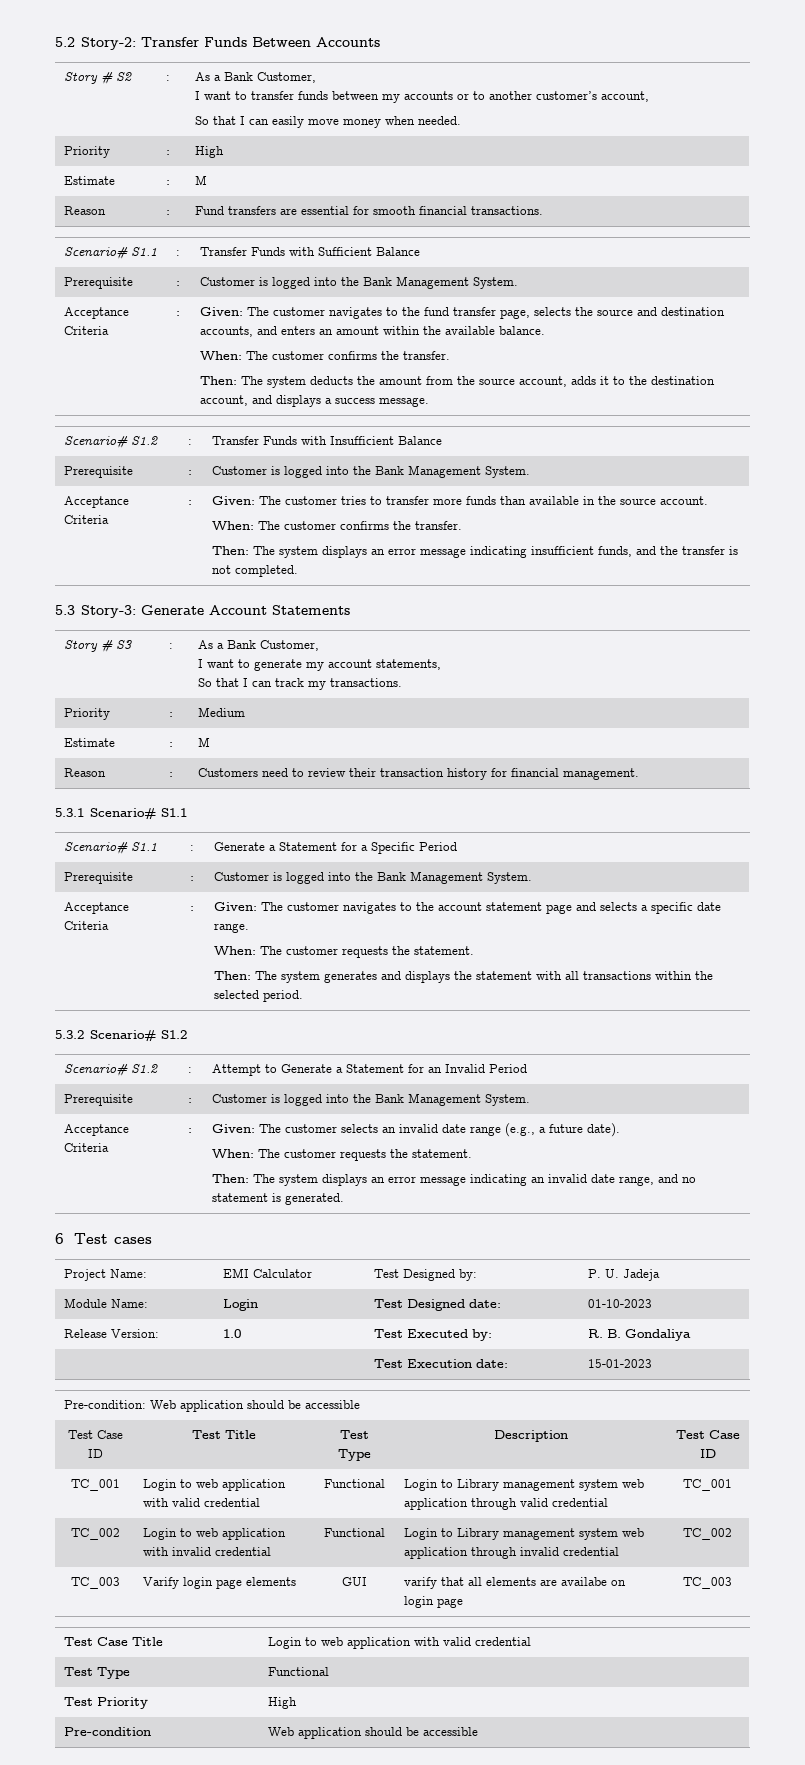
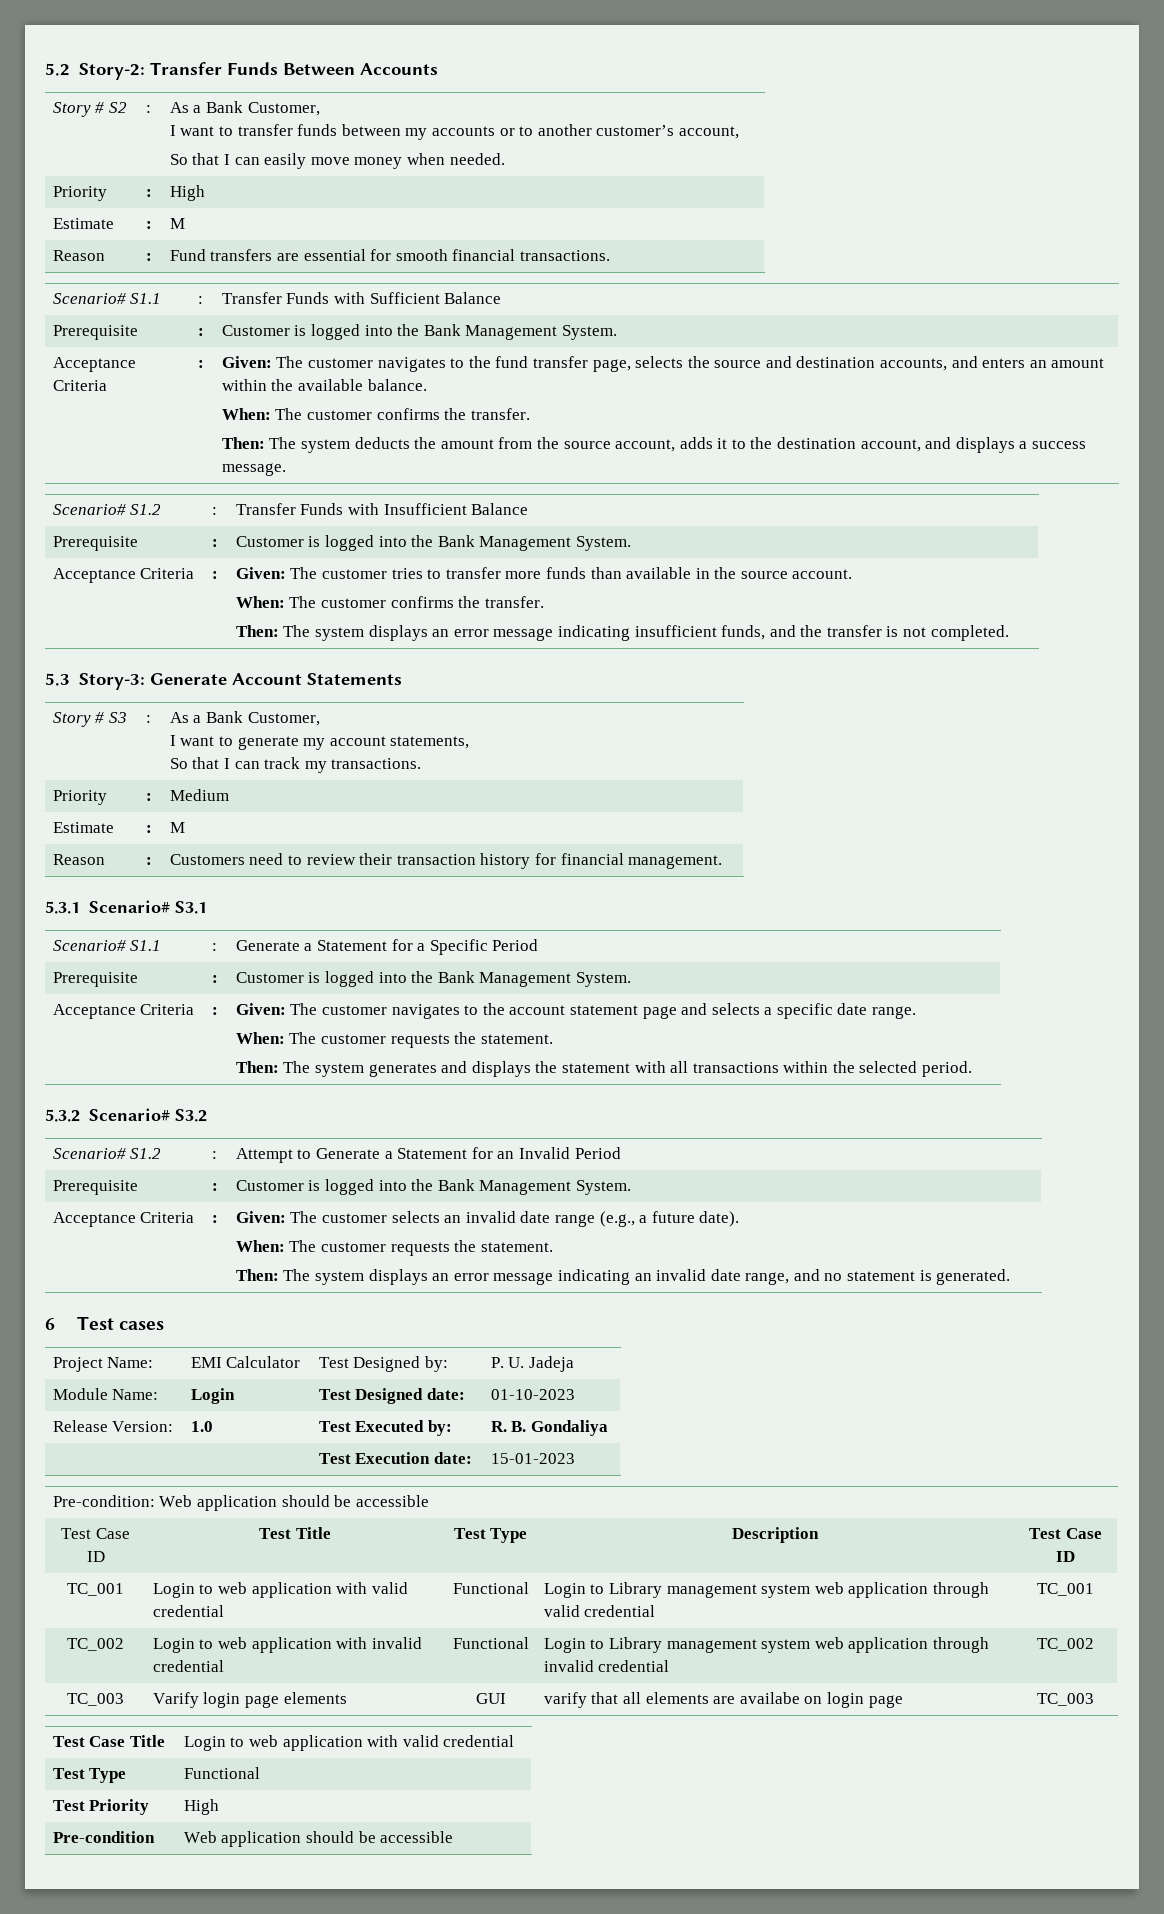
- 5.3.1 Scenario# S1.1
+ 5.3.1 Scenario# S3.1
- 5.3.2 Scenario# S1.2
+ 5.3.2 Scenario# S3.2

